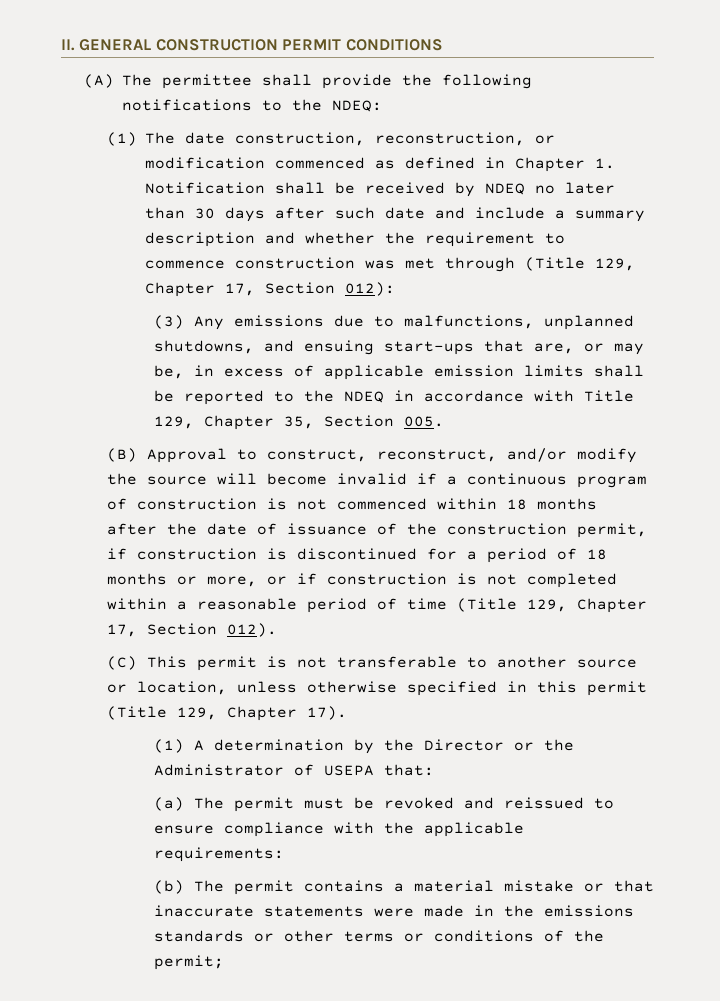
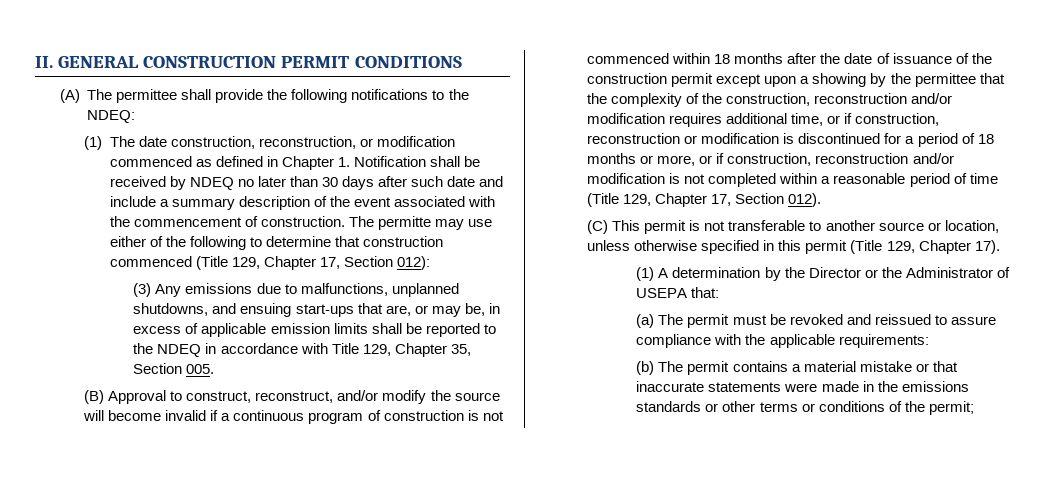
- (1) The date construction, reconstruction, or modification commenced as defined in Chapter 1. Notification shall be received by NDEQ no later than 30 days after such date and include a summary description and whether the requirement to commence construction was met through (Title 129, Chapter 17, Section 012):
+ (1) The date construction, reconstruction, or modification commenced as defined in Chapter 1. Notification shall be received by NDEQ no later than 30 days after such date and include a summary description of the event associated with the commencement of construction. The permitte may use either of the following to determine that construction commenced (Title 129, Chapter 17, Section 012):
- (B) Approval to construct, reconstruct, and/or modify the source will become invalid if a continuous program of construction is not commenced within 18 months after the date of issuance of the construction permit, if construction is discontinued for a period of 18 months or more, or if construction is not completed within a reasonable period of time (Title 129, Chapter 17, Section 012).
+ (B) Approval to construct, reconstruct, and/or modify the source will become invalid if a continuous program of construction is not commenced within 18 months after the date of issuance of the construction permit except upon a showing by the permittee that the complexity of the construction, reconstruction and/or modification requires additional time, or if construction, reconstruction or modification is discontinued for a period of 18 months or more, or if construction, reconstruction and/or modification is not completed within a reasonable period of time (Title 129, Chapter 17, Section 012).
- (a) The permit must be revoked and reissued to ensure compliance with the applicable requirements:
+ (a) The permit must be revoked and reissued to assure compliance with the applicable requirements:

